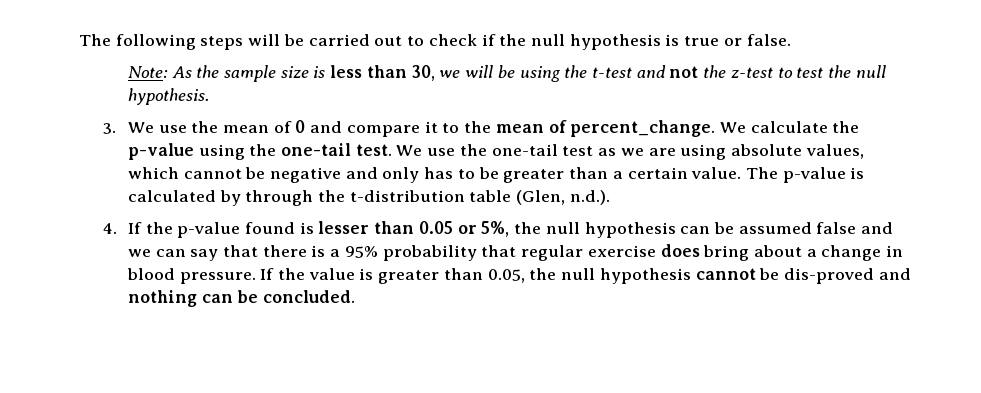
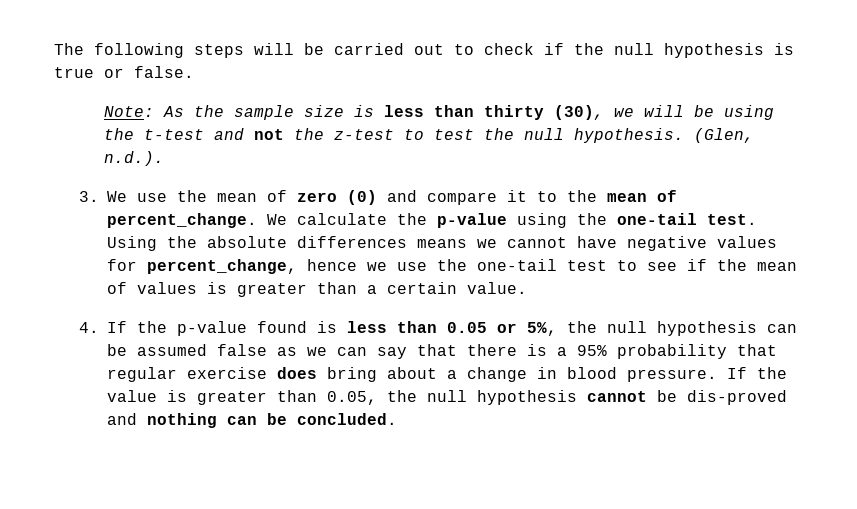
- Note: As the sample size is less than 30, we will be using the t-test and not the z-test to test the null hypothesis.
+ Note: As the sample size is less than thirty (30), we will be using the t-test and not the z-test to test the null hypothesis. (Glen, n.d.).
- 3. We use the mean of 0 and compare it to the mean of percent_change.
+ 3. We use the mean of zero (0) and compare it to the mean of percent_change.
- We use the one-tail test as we are using absolute values, which cannot be negative and only has to be greater than a certain value. The p-value is calculated by through the t-distribution table (Glen, n.d.).
+ Using the absolute differences means we cannot have negative values for percent_change, hence we use the one-tail test to see if the mean of values is greater than a certain value.
- 4. If the p-value found is lesser than 0.05 or 5%, the null hypothesis can be assumed false and we can say that there is a 95% probability that regular exercise does bring about a change in blood pressure.
+ 4. If the p-value found is less than 0.05 or 5%, the null hypothesis can be assumed false as we can say that there is a 95% probability that regular exercise does bring about a change in blood pressure.

